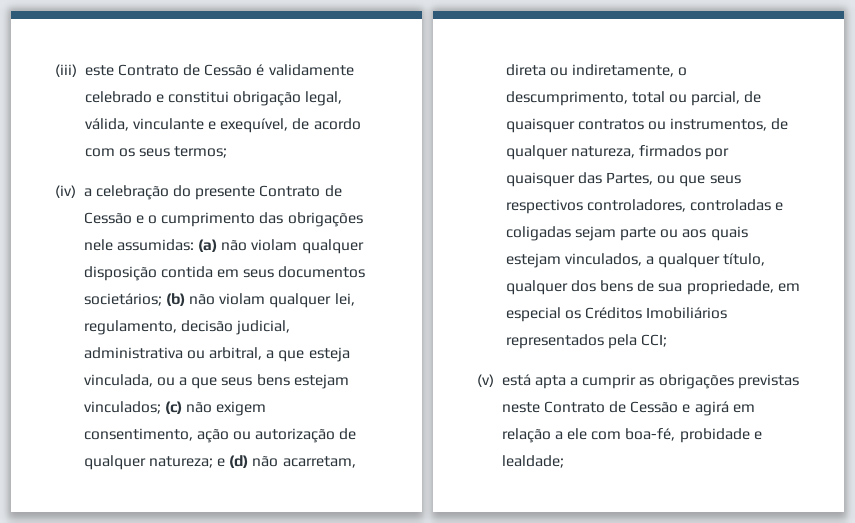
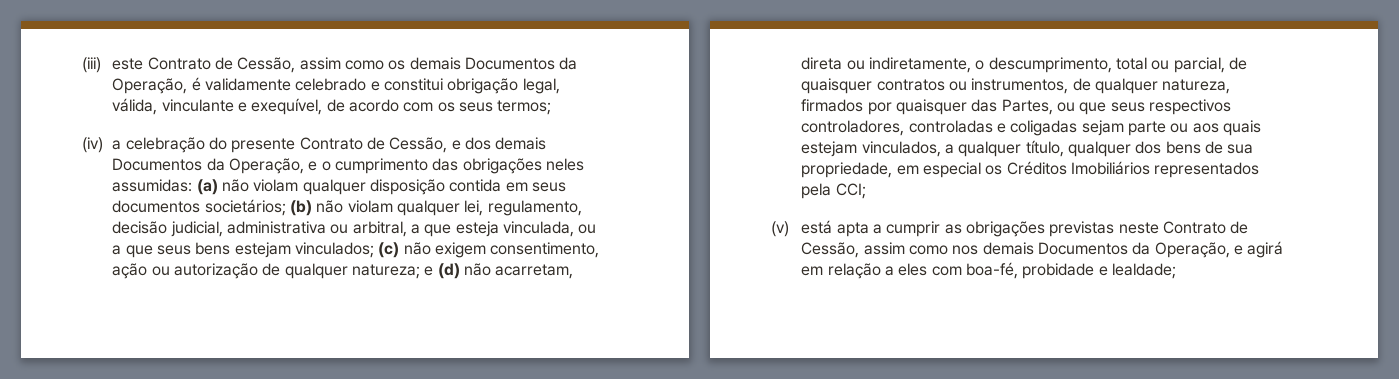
- (iii) este Contrato de Cessão é validamente celebrado e constitui obrigação legal, válida, vinculante e exequível, de acordo com os seus termos;
+ (iii) este Contrato de Cessão, assim como os demais Documentos da Operação, é validamente celebrado e constitui obrigação legal, válida, vinculante e exequível, de acordo com os seus termos;
- (iv) a celebração do presente Contrato de Cessão e o cumprimento das obrigações nele assumidas:
+ (iv) a celebração do presente Contrato de Cessão, e dos demais Documentos da Operação, e o cumprimento das obrigações neles assumidas:
- (v) está apta a cumprir as obrigações previstas neste Contrato de Cessão e agirá em relação a ele com boa-fé, probidade e lealdade;
+ (v) está apta a cumprir as obrigações previstas neste Contrato de Cessão, assim como nos demais Documentos da Operação, e agirá em relação a eles com boa-fé, probidade e lealdade;

